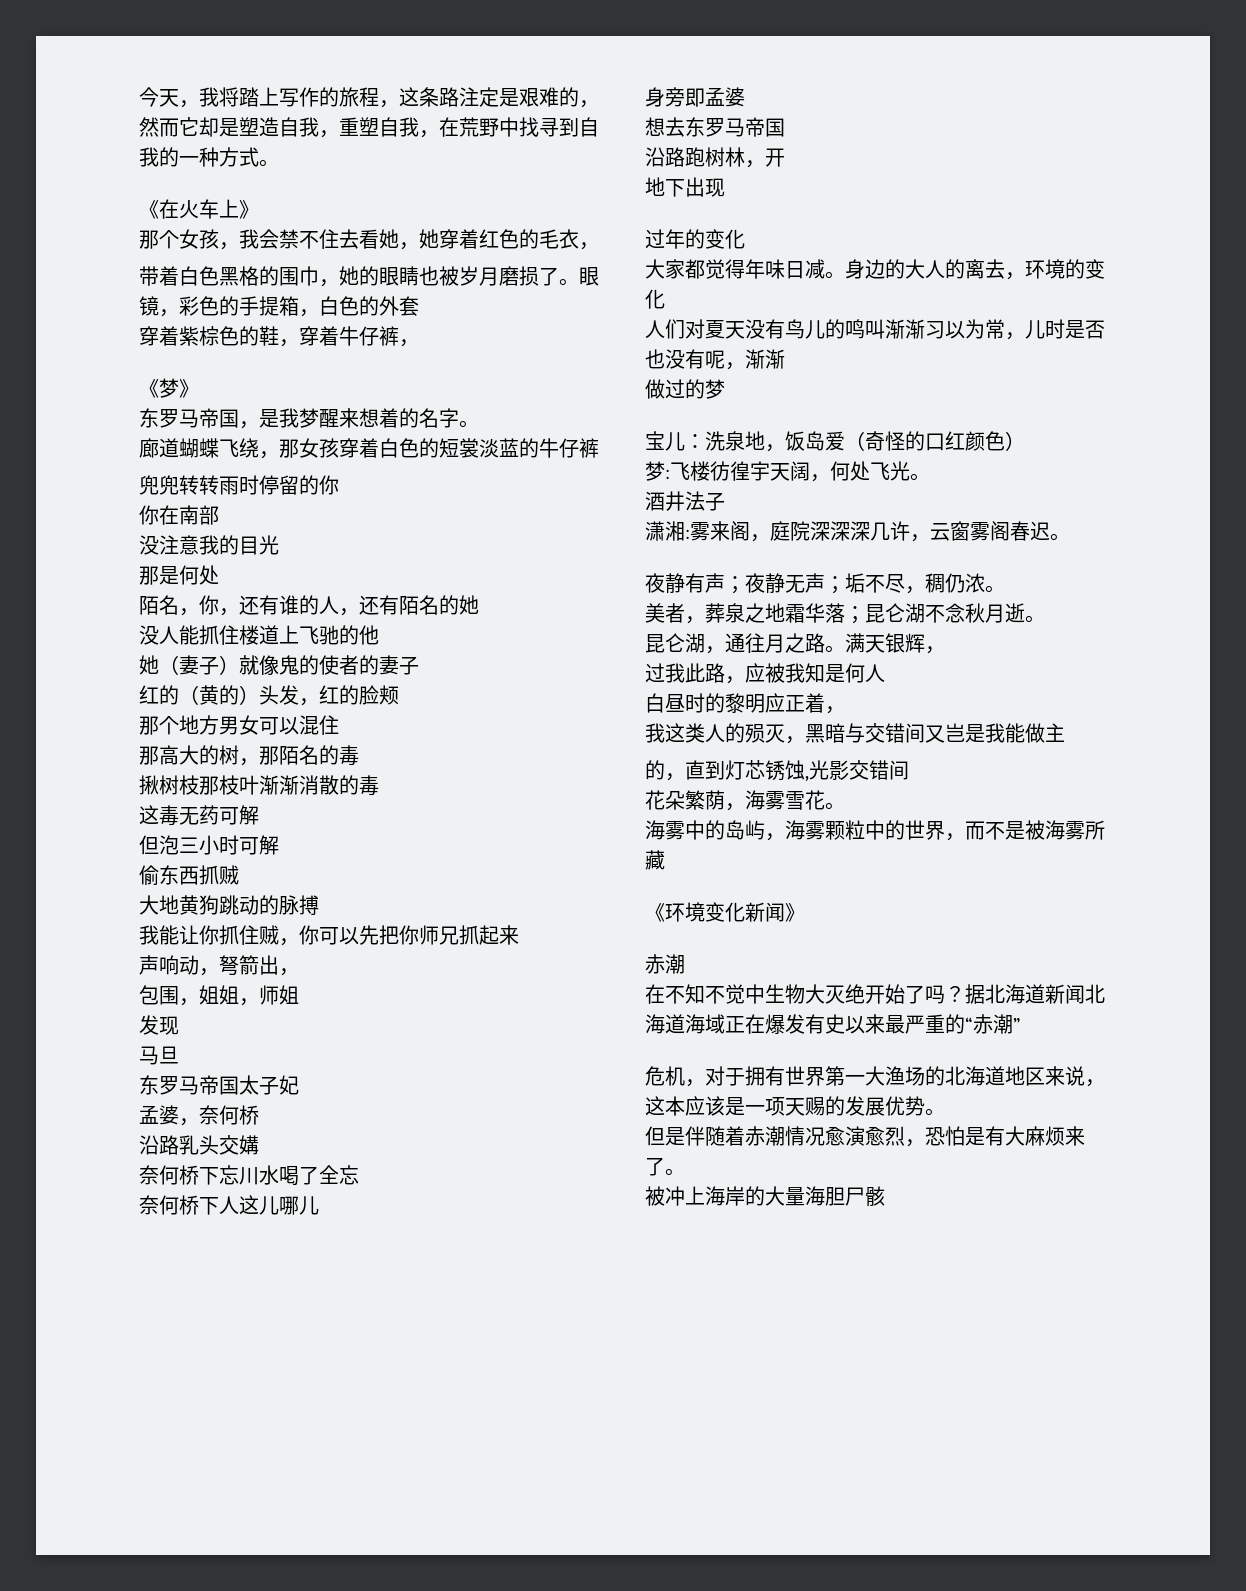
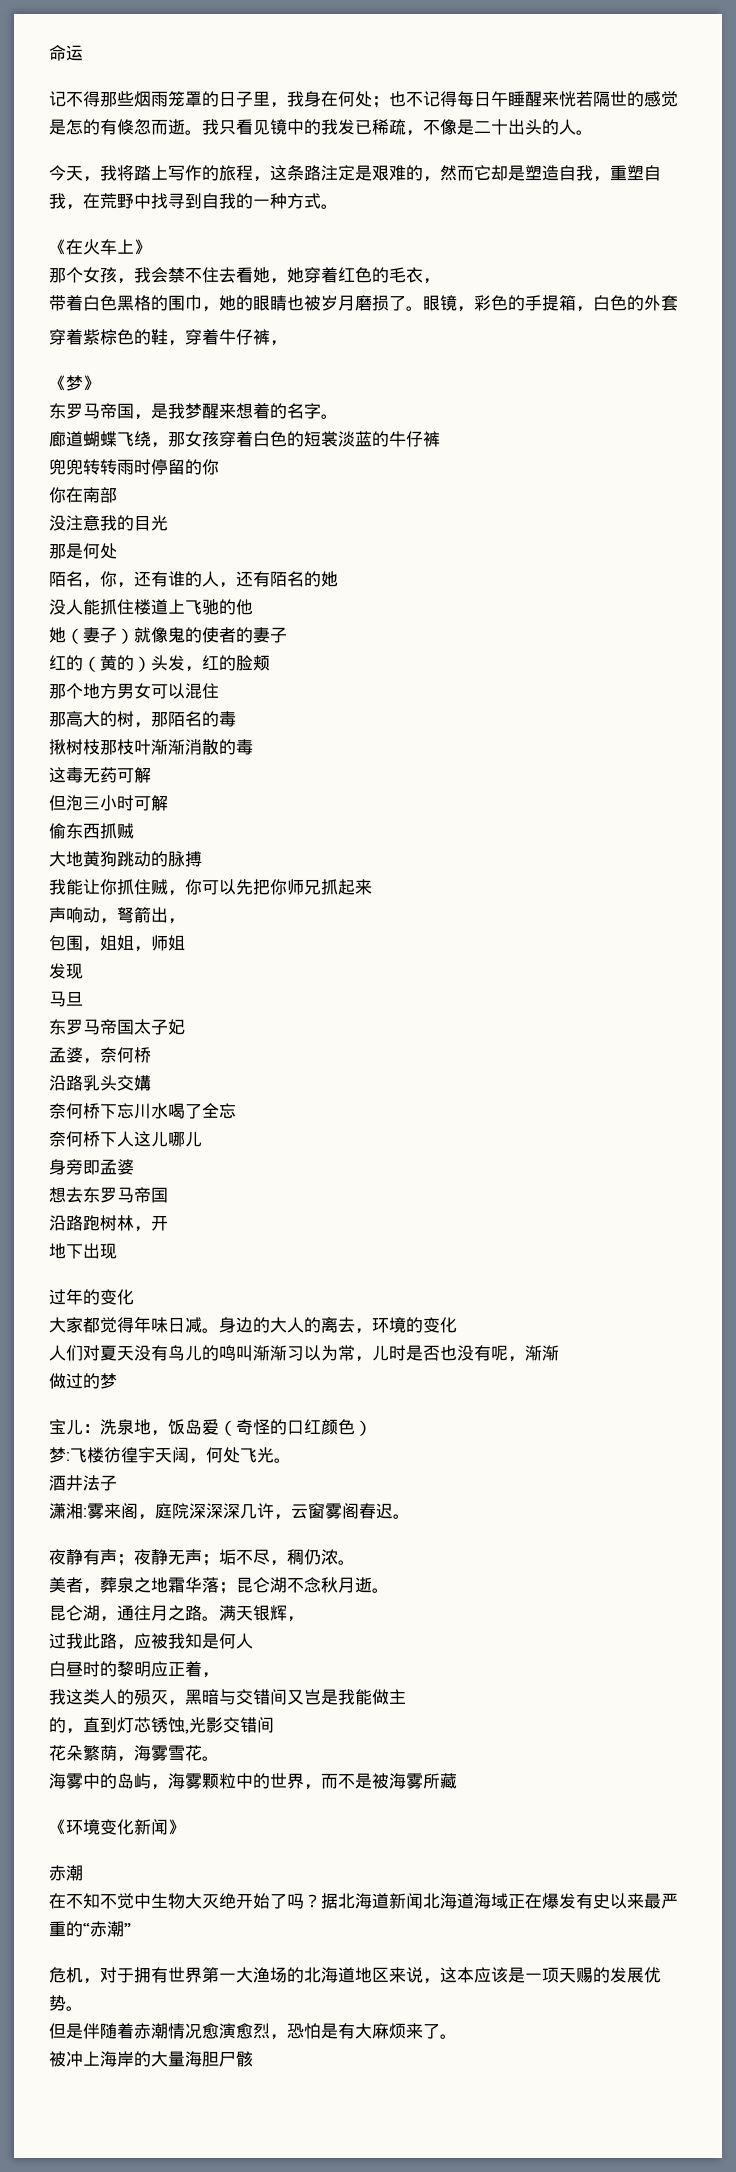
+ 命运
+ 记不得那些烟雨笼罩的日子里，我身在何处；也不记得每日午睡醒来恍若隔世的感觉是怎的有倏忽而逝。我只看见镜中的我发已稀疏，不像是二十出头的人。

